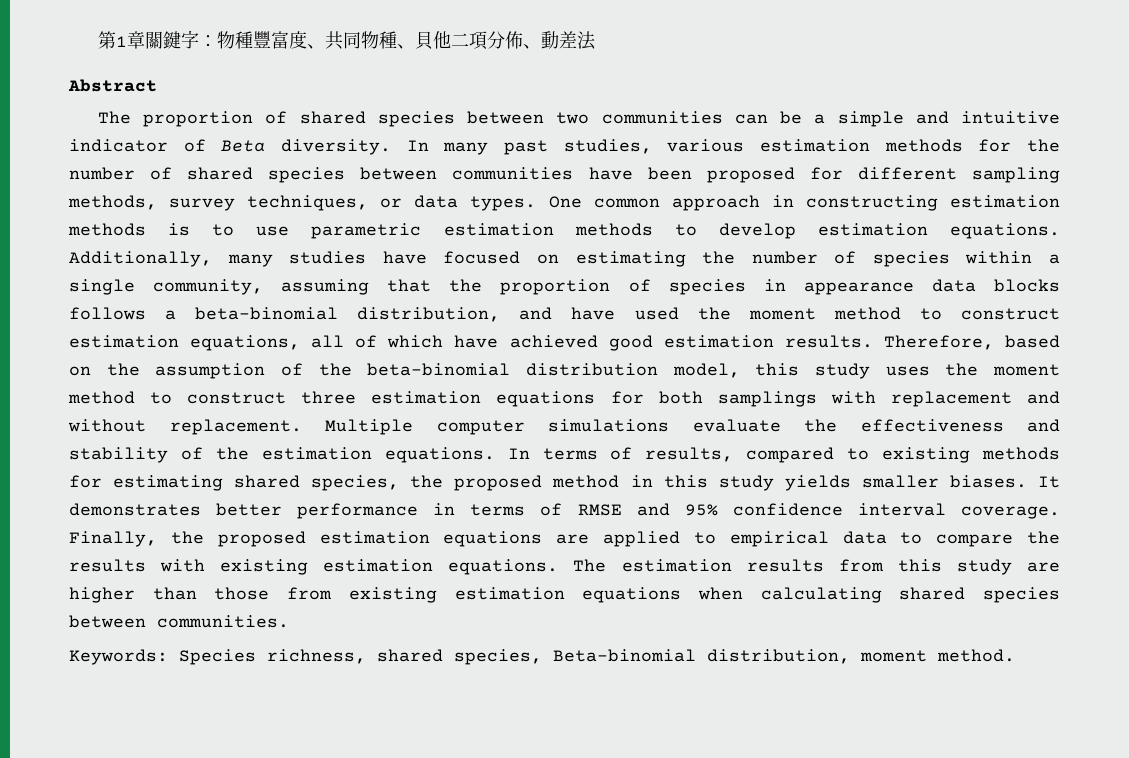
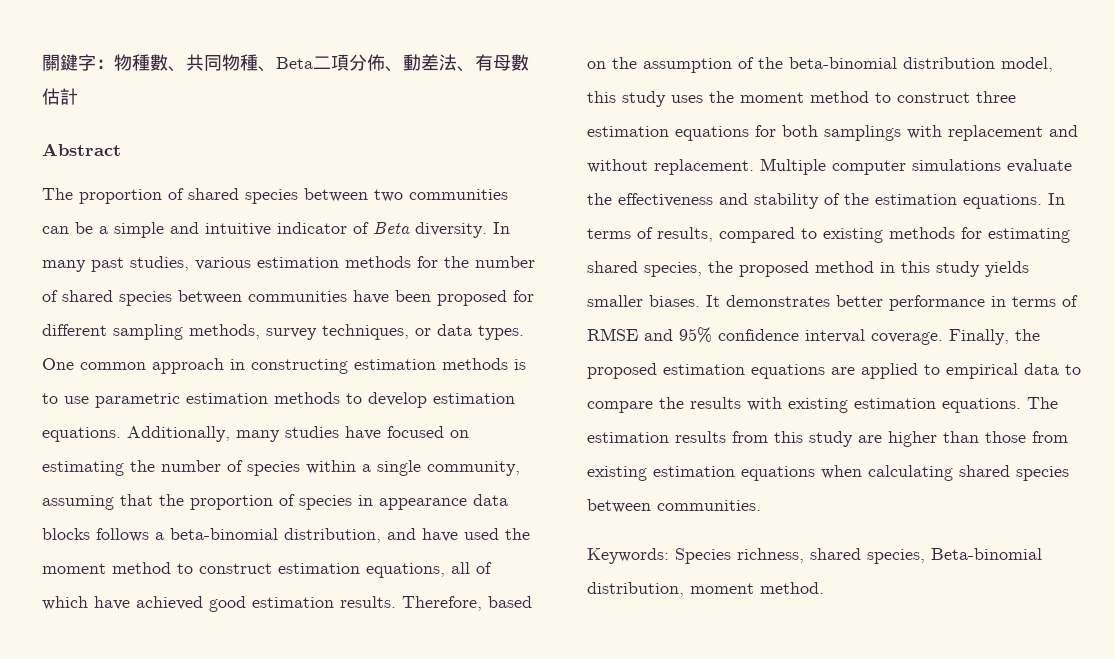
- 第1章關鍵字：物種豐富度、共同物種、貝他二項分佈、動差法
+ 關鍵字：物種數、共同物種、Beta二項分佈、動差法、有母數估計

